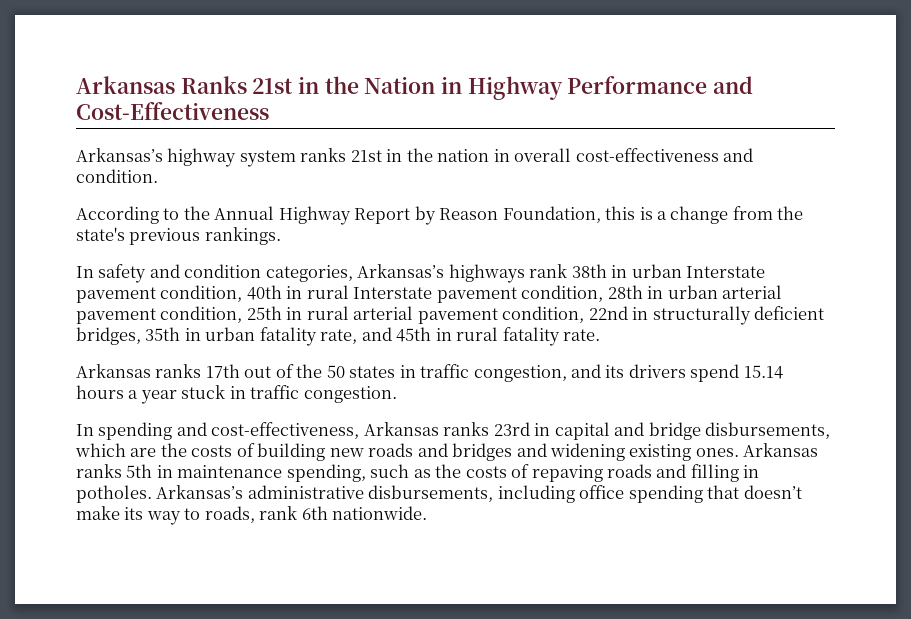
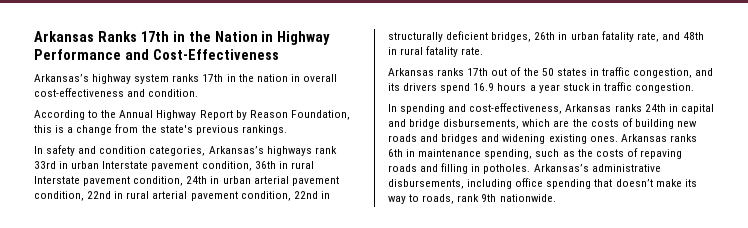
- Arkansas Ranks 21st in the Nation in Highway Performance and Cost-Effectiveness
+ Arkansas Ranks 17th in the Nation in Highway Performance and Cost-Effectiveness
- Arkansas’s highway system ranks 21st in the nation in overall cost-effectiveness and condition.
+ Arkansas’s highway system ranks 17th in the nation in overall cost-effectiveness and condition.
- In safety and condition categories, Arkansas’s highways rank 38th in urban Interstate pavement condition, 40th in rural Interstate pavement condition, 28th in urban arterial pavement condition, 25th in rural arterial pavement condition, 22nd in structurally deficient bridges, 35th in urban fatality rate, and 45th in rural fatality rate.
+ In safety and condition categories, Arkansas’s highways rank 33rd in urban Interstate pavement condition, 36th in rural Interstate pavement condition, 24th in urban arterial pavement condition, 22nd in rural arterial pavement condition, 22nd in structurally deficient bridges, 26th in urban fatality rate, and 48th in rural fatality rate.
- Arkansas ranks 17th out of the 50 states in traffic congestion, and its drivers spend 15.14 hours a year stuck in traffic congestion.
+ Arkansas ranks 17th out of the 50 states in traffic congestion, and its drivers spend 16.9 hours a year stuck in traffic congestion.
- In spending and cost-effectiveness, Arkansas ranks 23rd in capital and bridge disbursements, which are the costs of building new roads and bridges and widening existing ones.
+ In spending and cost-effectiveness, Arkansas ranks 24th in capital and bridge disbursements, which are the costs of building new roads and bridges and widening existing ones.
- Arkansas ranks 5th in maintenance spending, such as the costs of repaving roads and filling in potholes.
+ Arkansas ranks 6th in maintenance spending, such as the costs of repaving roads and filling in potholes.
- Arkansas’s administrative disbursements, including office spending that doesn’t make its way to roads, rank 6th nationwide.
+ Arkansas’s administrative disbursements, including office spending that doesn’t make its way to roads, rank 9th nationwide.

